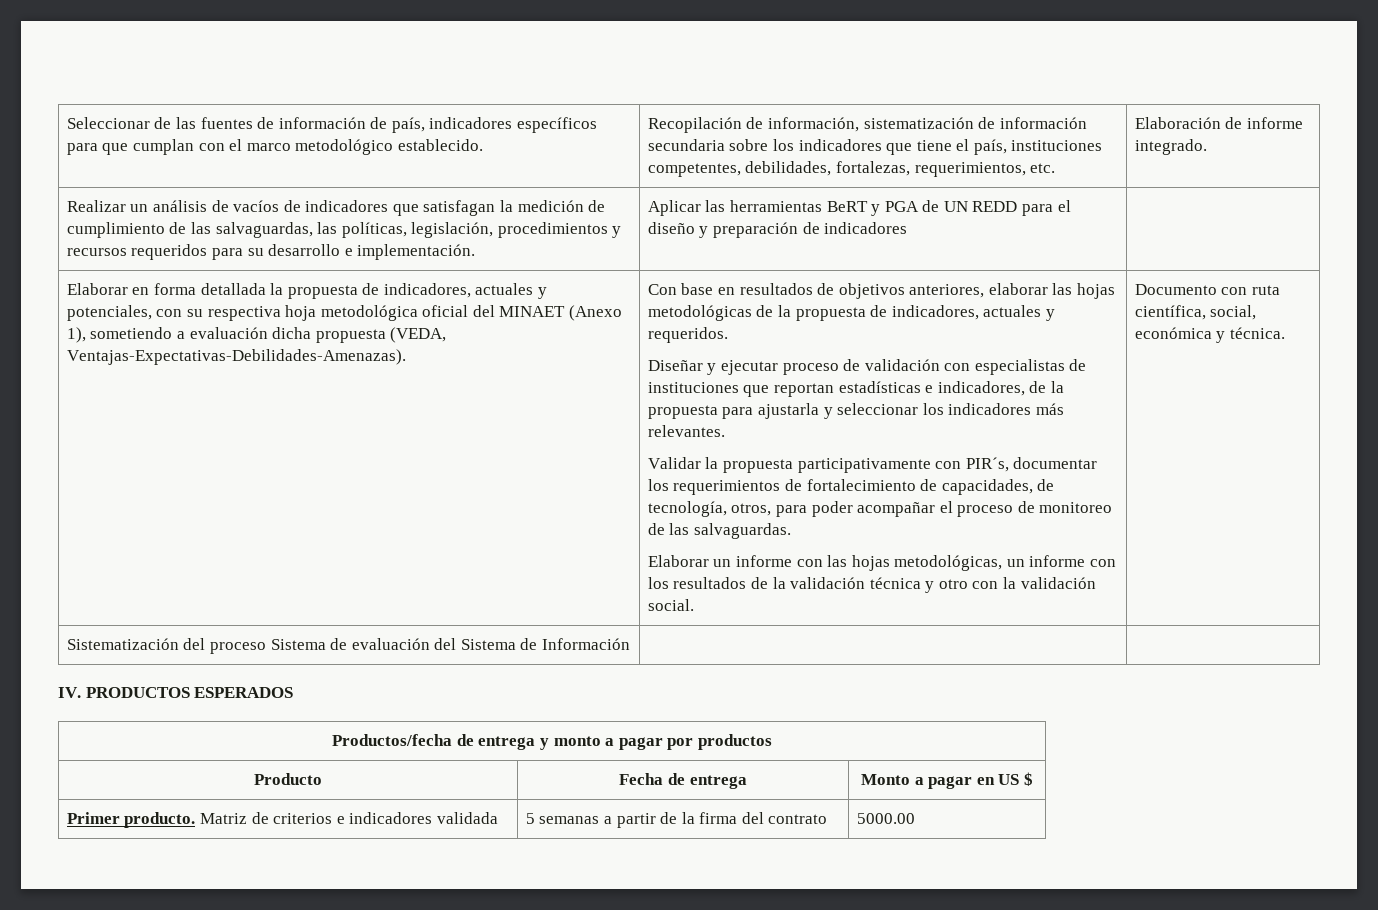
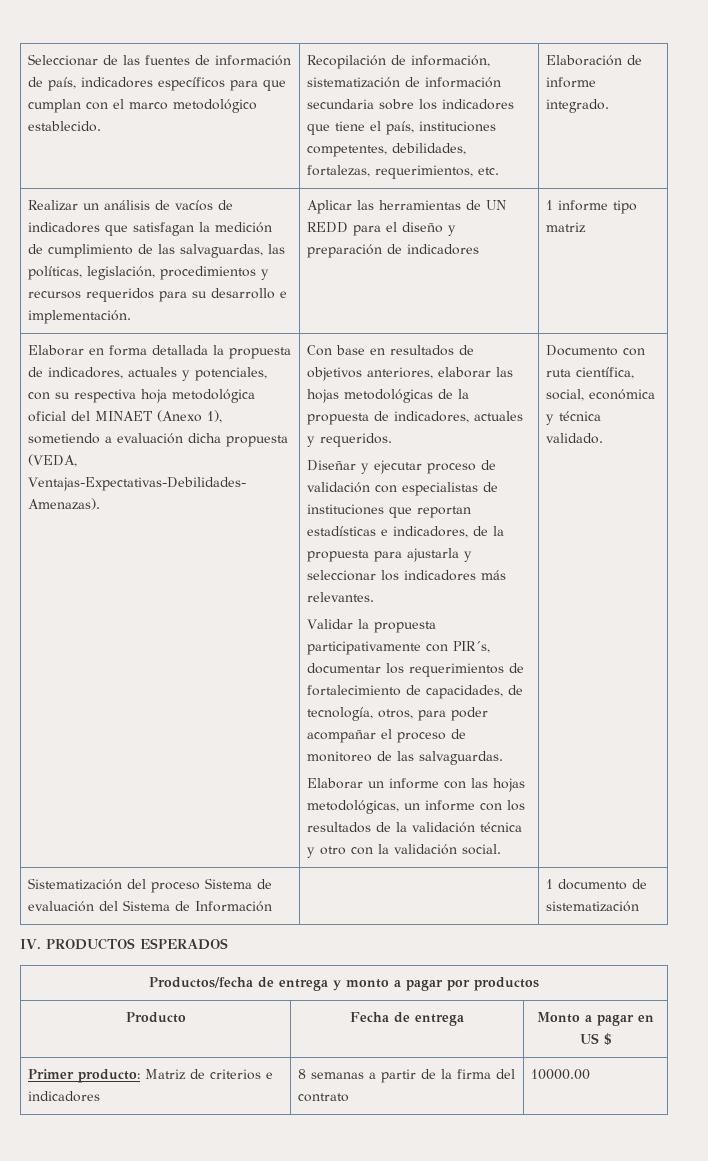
- Aplicar las herramientas BeRT y PGA de UN REDD para el diseño y preparación de indicadores
+ Aplicar las herramientas de UN REDD para el diseño y preparación de indicadores
+ 1 informe tipo matriz
- Documento con ruta científica, social, económica y técnica.
+ Documento con ruta científica, social, económica y técnica validado.
- Sistematización del proceso Sistema de evaluación del Sistema de Información | |
+ Sistematización del proceso Sistema de evaluación del Sistema de Información | | 1 documento de sistematización
- Primer producto. Matriz de criterios e indicadores validada | 5 semanas a partir de la firma del contrato | 5000.00
+ Primer producto: Matriz de criterios e indicadores | 8 semanas a partir de la firma del contrato | 10000.00

